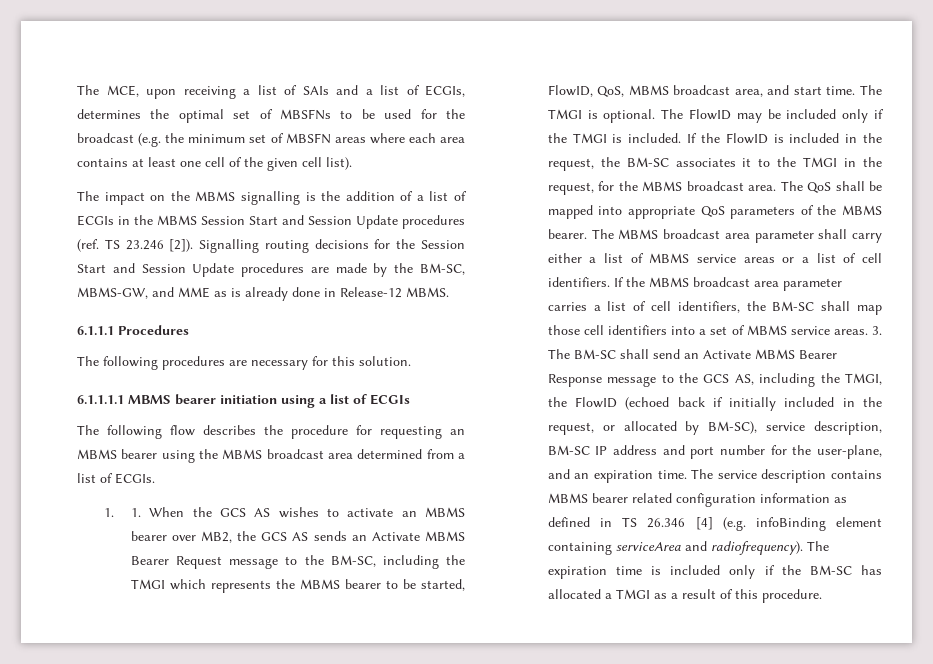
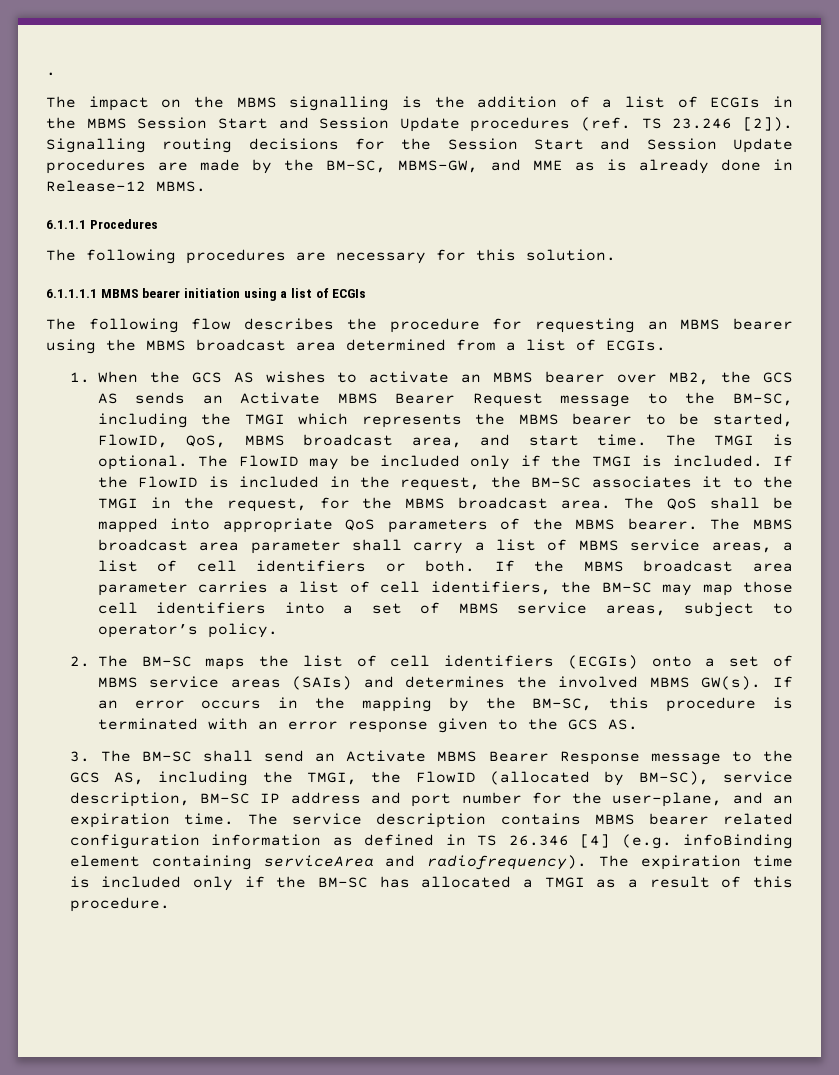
- The MCE, upon receiving a list of SAIs and a list of ECGIs, determines the optimal set of MBSFNs to be used for the broadcast (e.g. the minimum set of MBSFN areas where each area contains at least one cell of the given cell list).
+ .
- 1. 1. When the GCS AS wishes to activate an MBMS bearer over MB2, the GCS AS sends an Activate MBMS Bearer Request message to the BM-SC, including the TMGI which represents the MBMS bearer to be started, FlowID, QoS, MBMS broadcast area, and start time.
+ 1. When the GCS AS wishes to activate an MBMS bearer over MB2, the GCS AS sends an Activate MBMS Bearer Request message to the BM-SC, including the TMGI which represents the MBMS bearer to be started, FlowID, QoS, MBMS broadcast area, and start time.
- The MBMS broadcast area parameter shall carry either a list of MBMS service areas or a list of cell identifiers.
+ The MBMS broadcast area parameter shall carry a list of MBMS service areas, a list of cell identifiers or both.
- If the MBMS broadcast area parameter carries a list of cell identifiers, the BM-SC shall map those cell identifiers into a set of MBMS service areas. 3. The BM-SC shall send an Activate MBMS Bearer Response message to the GCS AS, including the TMGI, the FlowID (echoed back if initially included in the request, or allocated by BM-SC), service description, BM-SC IP address and port number for the user-plane, and an expiration time.
+ If the MBMS broadcast area parameter carries a list of cell identifiers, the BM-SC may map those cell identifiers into a set of MBMS service areas, subject to operator’s policy.
+ 2. The BM-SC maps the list of cell identifiers (ECGIs) onto a set of MBMS service areas (SAIs) and determines the involved MBMS GW(s). If an error occurs in the mapping by the BM-SC, this procedure is terminated with an error response given to the GCS AS.
+ 3. The BM-SC shall send an Activate MBMS Bearer Response message to the GCS AS, including the TMGI, the FlowID (allocated by BM-SC), service description, BM-SC IP address and port number for the user-plane, and an expiration time.

